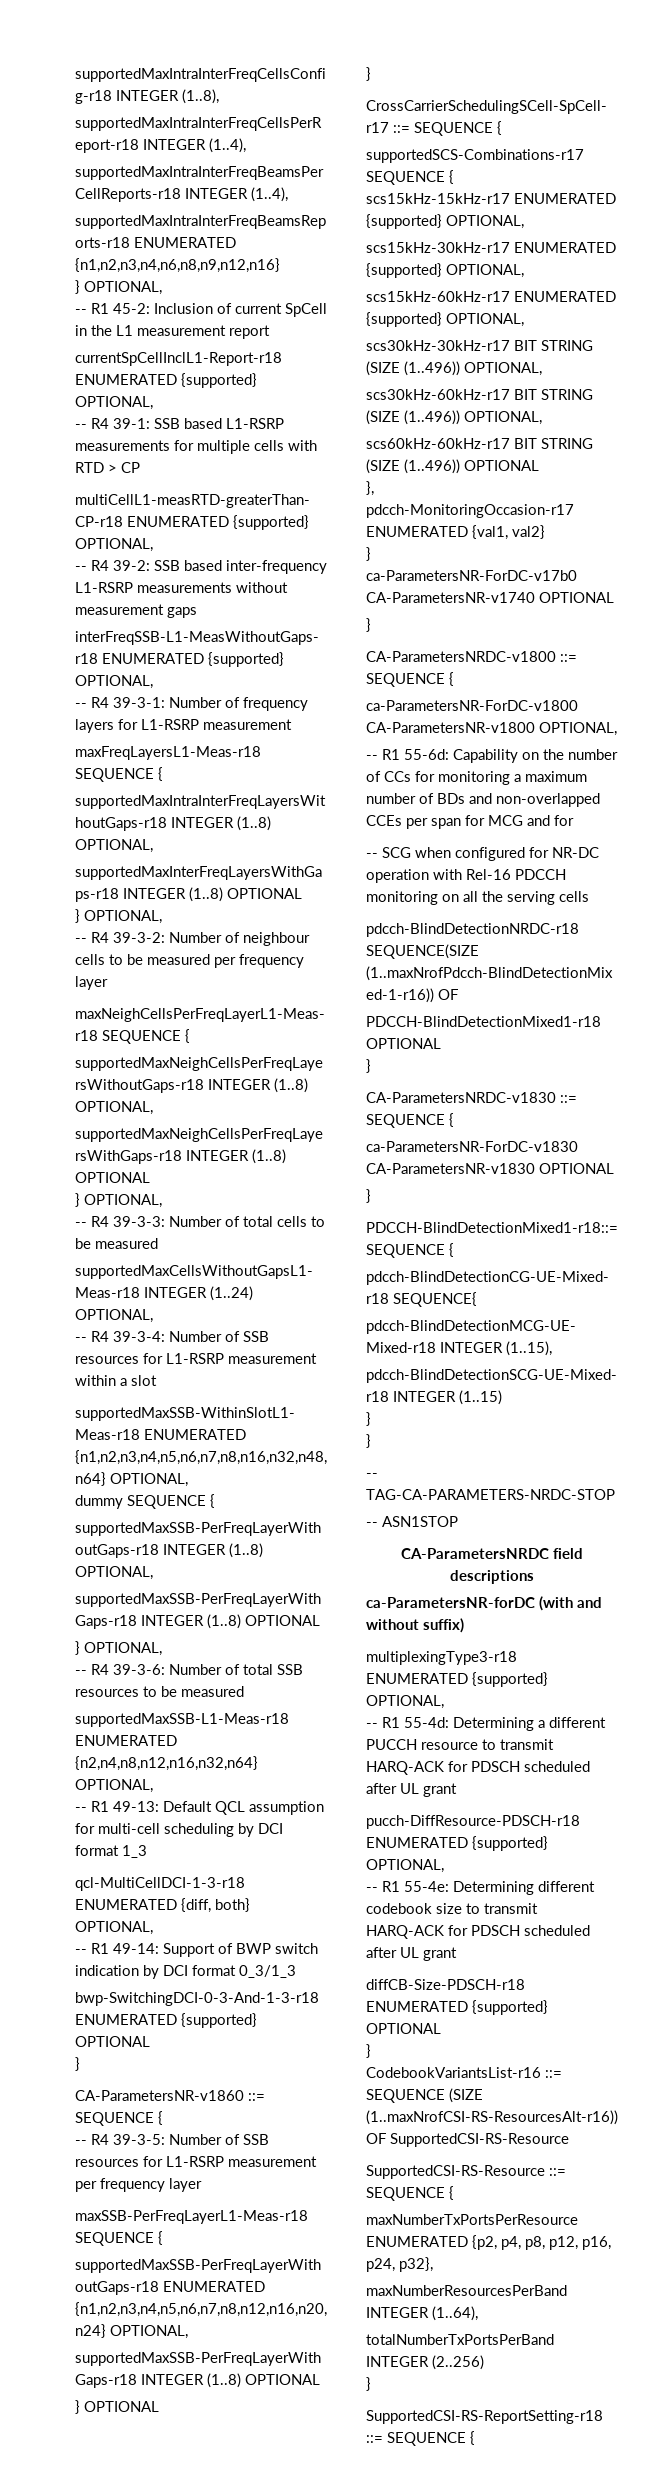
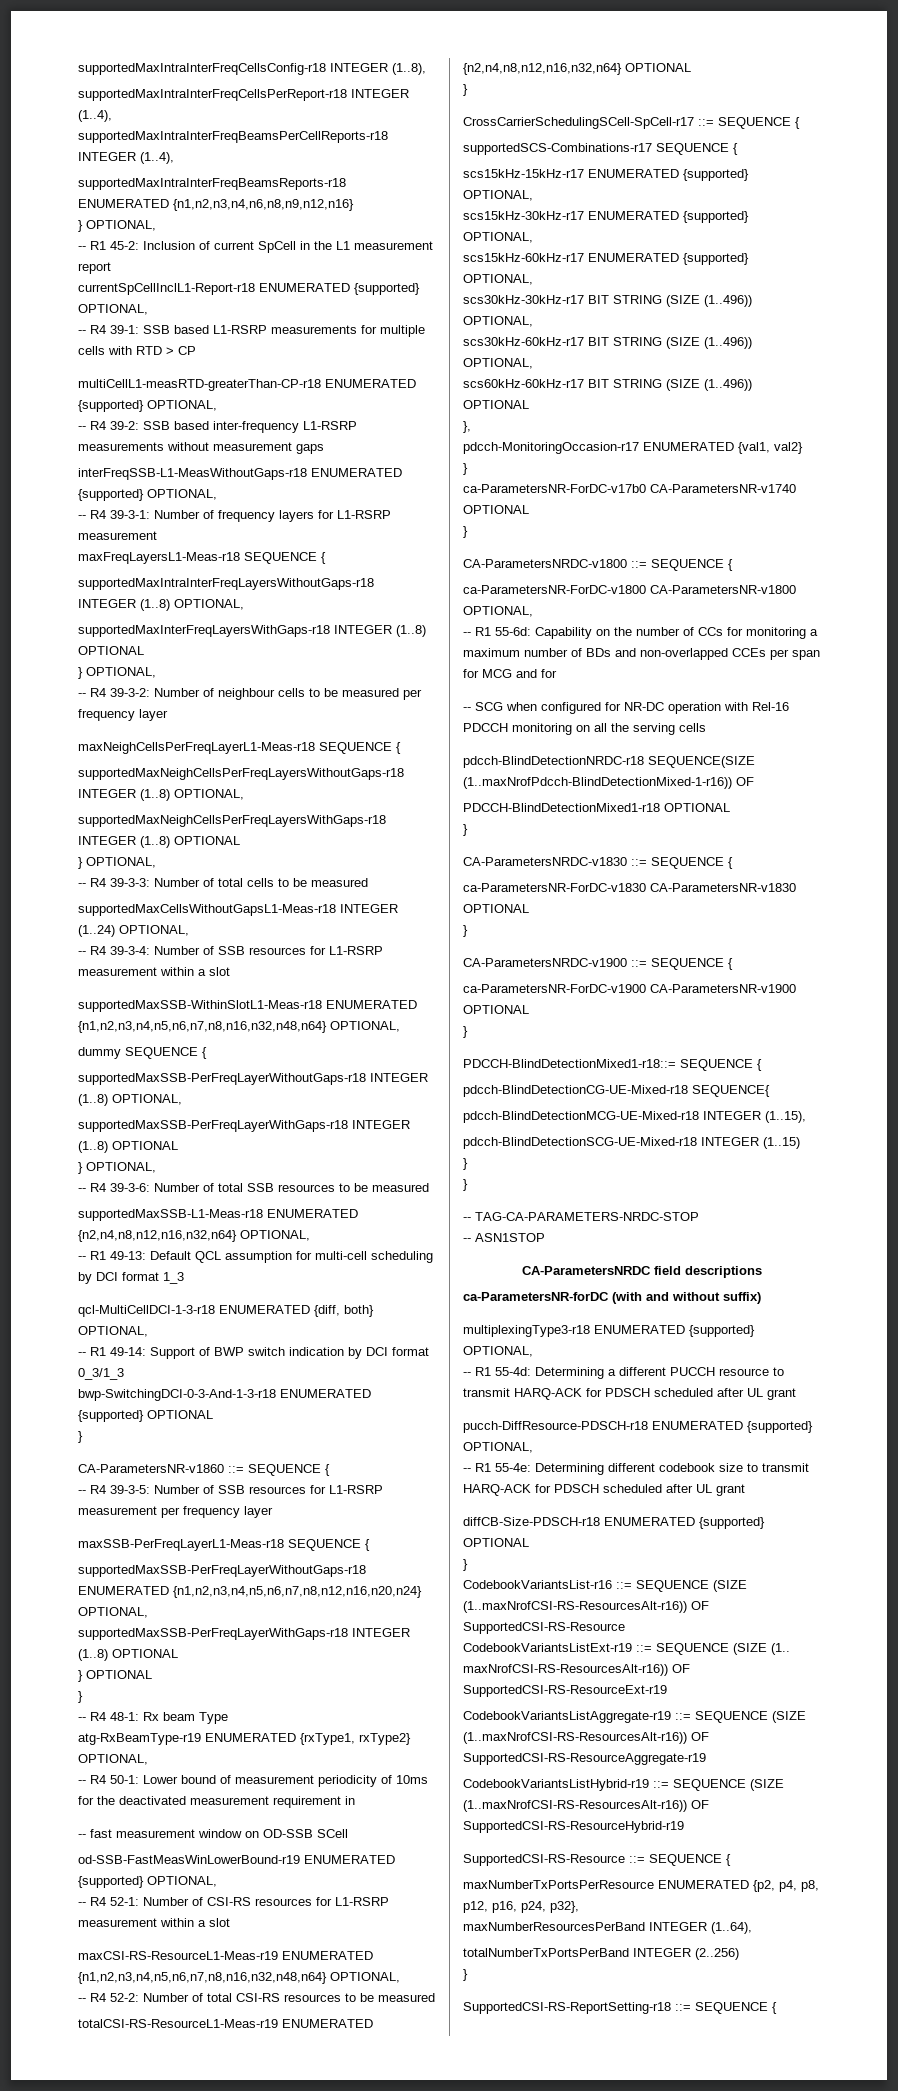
+ -- R4 48-1: Rx beam Type
+ atg-RxBeamType-r19 ENUMERATED {rxType1, rxType2} OPTIONAL,
+ -- R4 50-1: Lower bound of measurement periodicity of 10ms for the deactivated measurement requirement in
+ -- fast measurement window on OD-SSB SCell
+ od-SSB-FastMeasWinLowerBound-r19 ENUMERATED {supported} OPTIONAL,
+ -- R4 52-1: Number of CSI-RS resources for L1-RSRP measurement within a slot
+ maxCSI-RS-ResourceL1-Meas-r19 ENUMERATED {n1,n2,n3,n4,n5,n6,n7,n8,n16,n32,n48,n64} OPTIONAL,
+ -- R4 52-2: Number of total CSI-RS resources to be measured
+ totalCSI-RS-ResourceL1-Meas-r19 ENUMERATED {n2,n4,n8,n12,n16,n32,n64} OPTIONAL
+ }
+ CA-ParametersNRDC-v1900 ::= SEQUENCE {
+ ca-ParametersNR-ForDC-v1900 CA-ParametersNR-v1900 OPTIONAL
+ }
+ CodebookVariantsListExt-r19 ::= SEQUENCE (SIZE (1.. maxNrofCSI-RS-ResourcesAlt-r16)) OF SupportedCSI-RS-ResourceExt-r19
+ CodebookVariantsListAggregate-r19 ::= SEQUENCE (SIZE (1..maxNrofCSI-RS-ResourcesAlt-r16)) OF SupportedCSI-RS-ResourceAggregate-r19
+ CodebookVariantsListHybrid-r19 ::= SEQUENCE (SIZE (1..maxNrofCSI-RS-ResourcesAlt-r16)) OF SupportedCSI-RS-ResourceHybrid-r19

